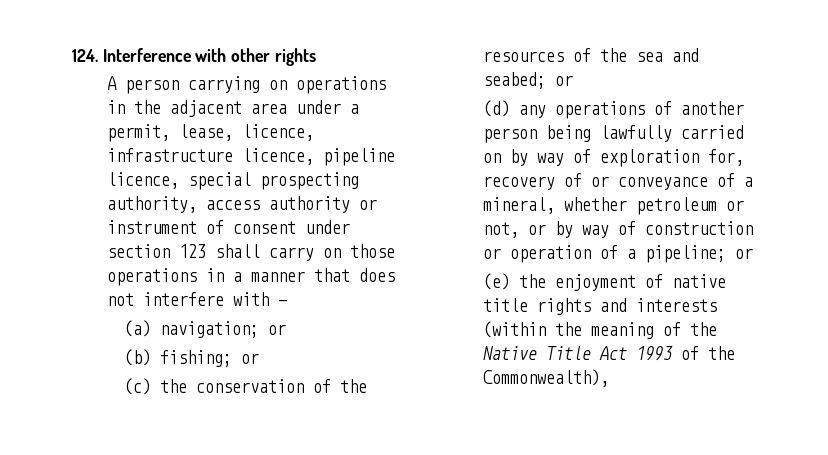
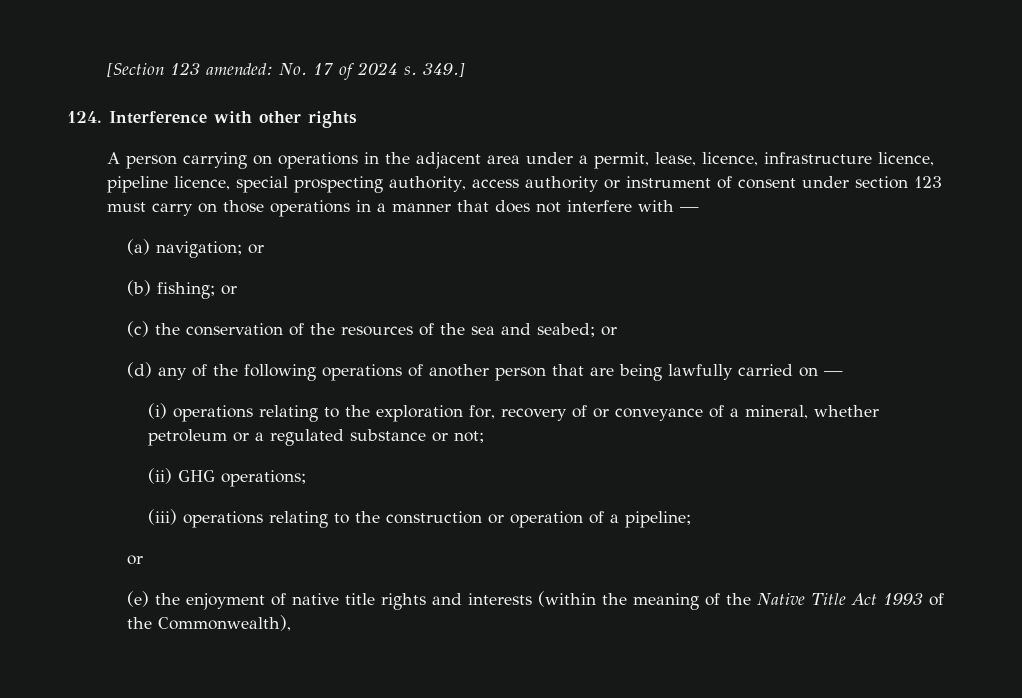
+ [Section 123 amended: No. 17 of 2024 s. 349.]
- A person carrying on operations in the adjacent area under a permit, lease, licence, infrastructure licence, pipeline licence, special prospecting authority, access authority or instrument of consent under section 123 shall carry on those operations in a manner that does not interfere with —
+ A person carrying on operations in the adjacent area under a permit, lease, licence, infrastructure licence, pipeline licence, special prospecting authority, access authority or instrument of consent under section 123 must carry on those operations in a manner that does not interfere with —
- (d) any operations of another person being lawfully carried on by way of exploration for, recovery of or conveyance of a mineral, whether petroleum or not, or by way of construction or operation of a pipeline; or
+ (d) any of the following operations of another person that are being lawfully carried on —
+ (i) operations relating to the exploration for, recovery of or conveyance of a mineral, whether petroleum or a regulated substance or not;
+ (ii) GHG operations;
+ (iii) operations relating to the construction or operation of a pipeline;
+ or

